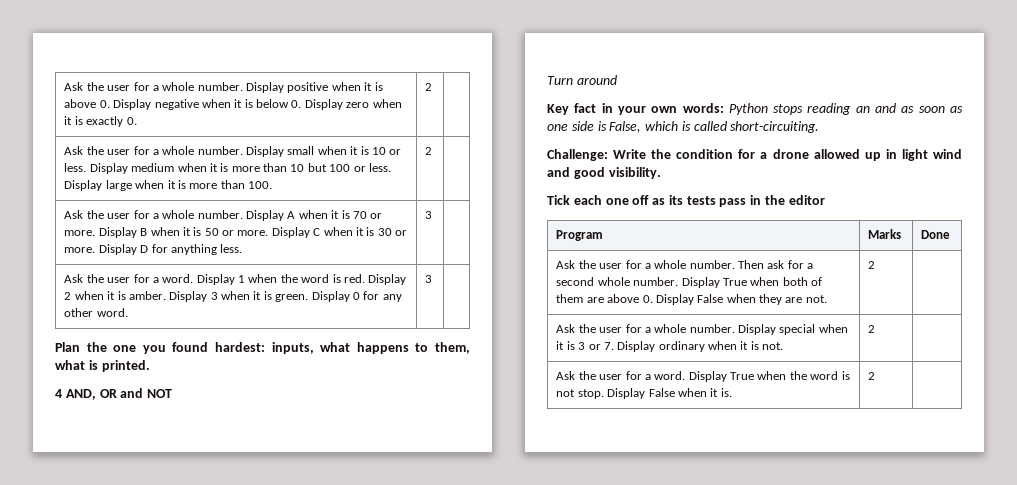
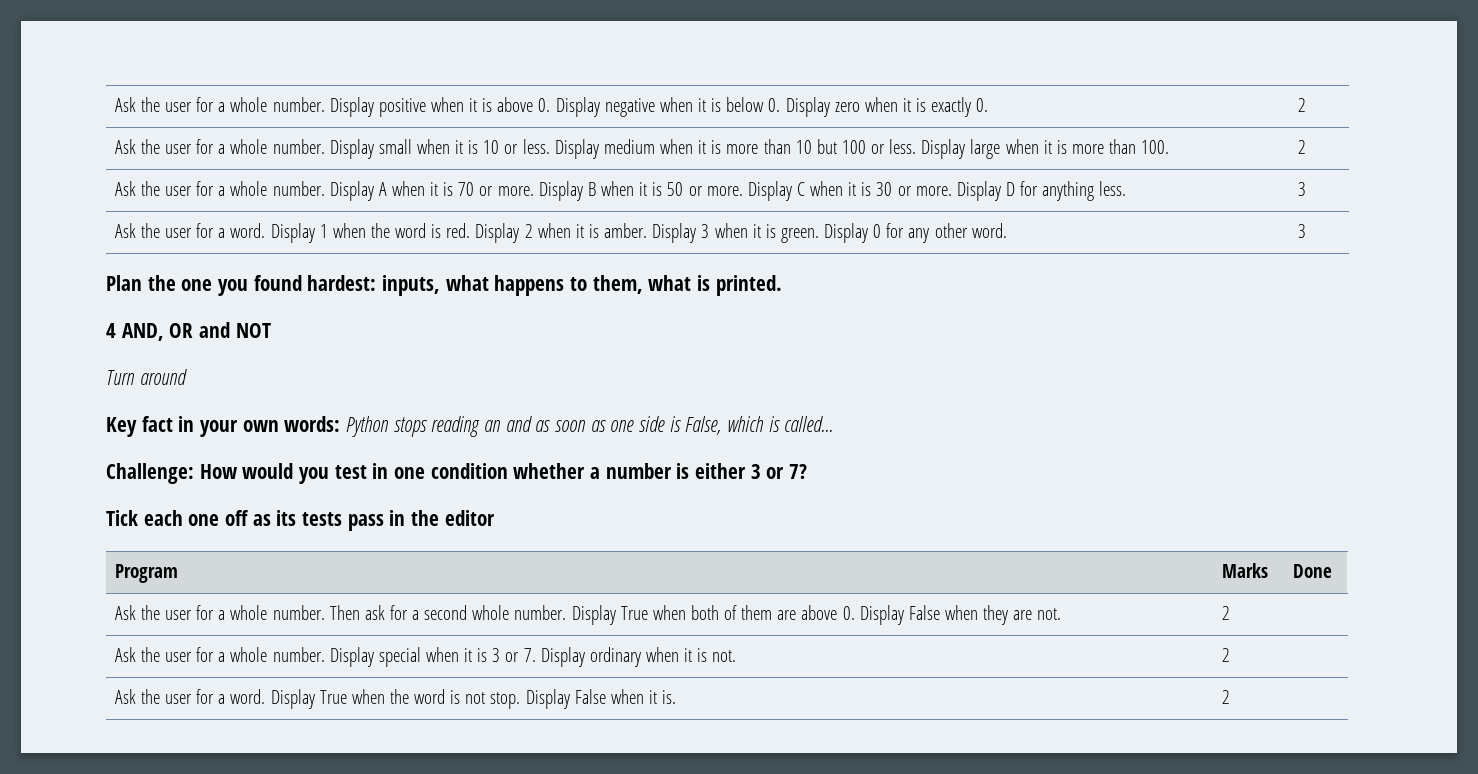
- Key fact in your own words: Python stops reading an and as soon as one side is False, which is called short-circuiting.
+ Key fact in your own words: Python stops reading an and as soon as one side is False, which is called...
- Challenge: Write the condition for a drone allowed up in light wind and good visibility.
+ Challenge: How would you test in one condition whether a number is either 3 or 7?

